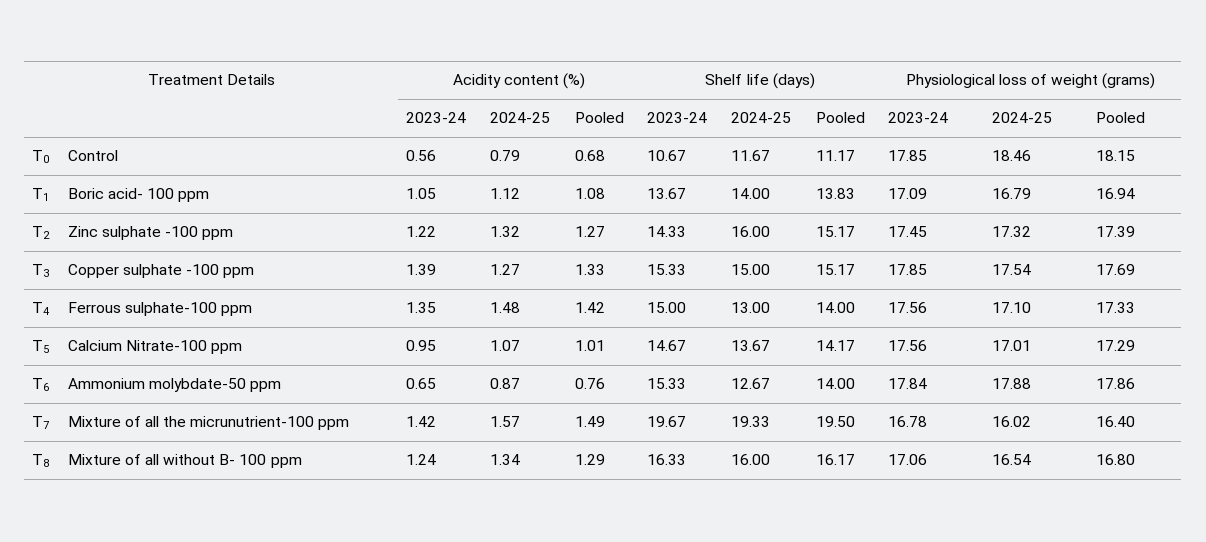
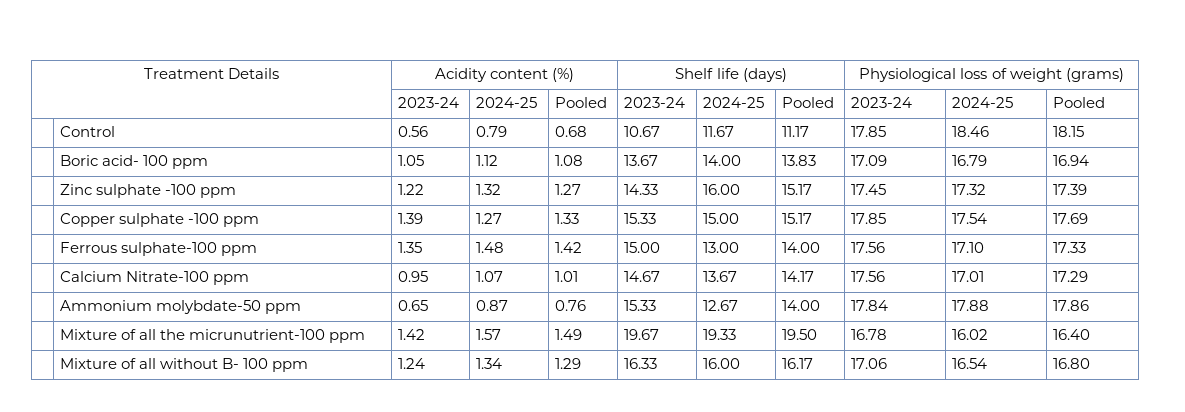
- T0 | Control | 0.56 | 0.79 | 0.68 | 10.67 | 11.67 | 11.17 | 17.85 | 18.46 | 18.15
+ | Control | 0.56 | 0.79 | 0.68 | 10.67 | 11.67 | 11.17 | 17.85 | 18.46 | 18.15
- T1 | Boric acid- 100 ppm | 1.05 | 1.12 | 1.08 | 13.67 | 14.00 | 13.83 | 17.09 | 16.79 | 16.94
+ | Boric acid- 100 ppm | 1.05 | 1.12 | 1.08 | 13.67 | 14.00 | 13.83 | 17.09 | 16.79 | 16.94
- T2 | Zinc sulphate -100 ppm | 1.22 | 1.32 | 1.27 | 14.33 | 16.00 | 15.17 | 17.45 | 17.32 | 17.39
+ | Zinc sulphate -100 ppm | 1.22 | 1.32 | 1.27 | 14.33 | 16.00 | 15.17 | 17.45 | 17.32 | 17.39
- T3 | Copper sulphate -100 ppm | 1.39 | 1.27 | 1.33 | 15.33 | 15.00 | 15.17 | 17.85 | 17.54 | 17.69
+ | Copper sulphate -100 ppm | 1.39 | 1.27 | 1.33 | 15.33 | 15.00 | 15.17 | 17.85 | 17.54 | 17.69
- T4 | Ferrous sulphate-100 ppm | 1.35 | 1.48 | 1.42 | 15.00 | 13.00 | 14.00 | 17.56 | 17.10 | 17.33
+ | Ferrous sulphate-100 ppm | 1.35 | 1.48 | 1.42 | 15.00 | 13.00 | 14.00 | 17.56 | 17.10 | 17.33
- T5 | Calcium Nitrate-100 ppm | 0.95 | 1.07 | 1.01 | 14.67 | 13.67 | 14.17 | 17.56 | 17.01 | 17.29
+ | Calcium Nitrate-100 ppm | 0.95 | 1.07 | 1.01 | 14.67 | 13.67 | 14.17 | 17.56 | 17.01 | 17.29
- T6 | Ammonium molybdate-50 ppm | 0.65 | 0.87 | 0.76 | 15.33 | 12.67 | 14.00 | 17.84 | 17.88 | 17.86
+ | Ammonium molybdate-50 ppm | 0.65 | 0.87 | 0.76 | 15.33 | 12.67 | 14.00 | 17.84 | 17.88 | 17.86
- T7 | Mixture of all the micrunutrient-100 ppm | 1.42 | 1.57 | 1.49 | 19.67 | 19.33 | 19.50 | 16.78 | 16.02 | 16.40
+ | Mixture of all the micrunutrient-100 ppm | 1.42 | 1.57 | 1.49 | 19.67 | 19.33 | 19.50 | 16.78 | 16.02 | 16.40
- T8 | Mixture of all without B- 100 ppm | 1.24 | 1.34 | 1.29 | 16.33 | 16.00 | 16.17 | 17.06 | 16.54 | 16.80
+ | Mixture of all without B- 100 ppm | 1.24 | 1.34 | 1.29 | 16.33 | 16.00 | 16.17 | 17.06 | 16.54 | 16.80

